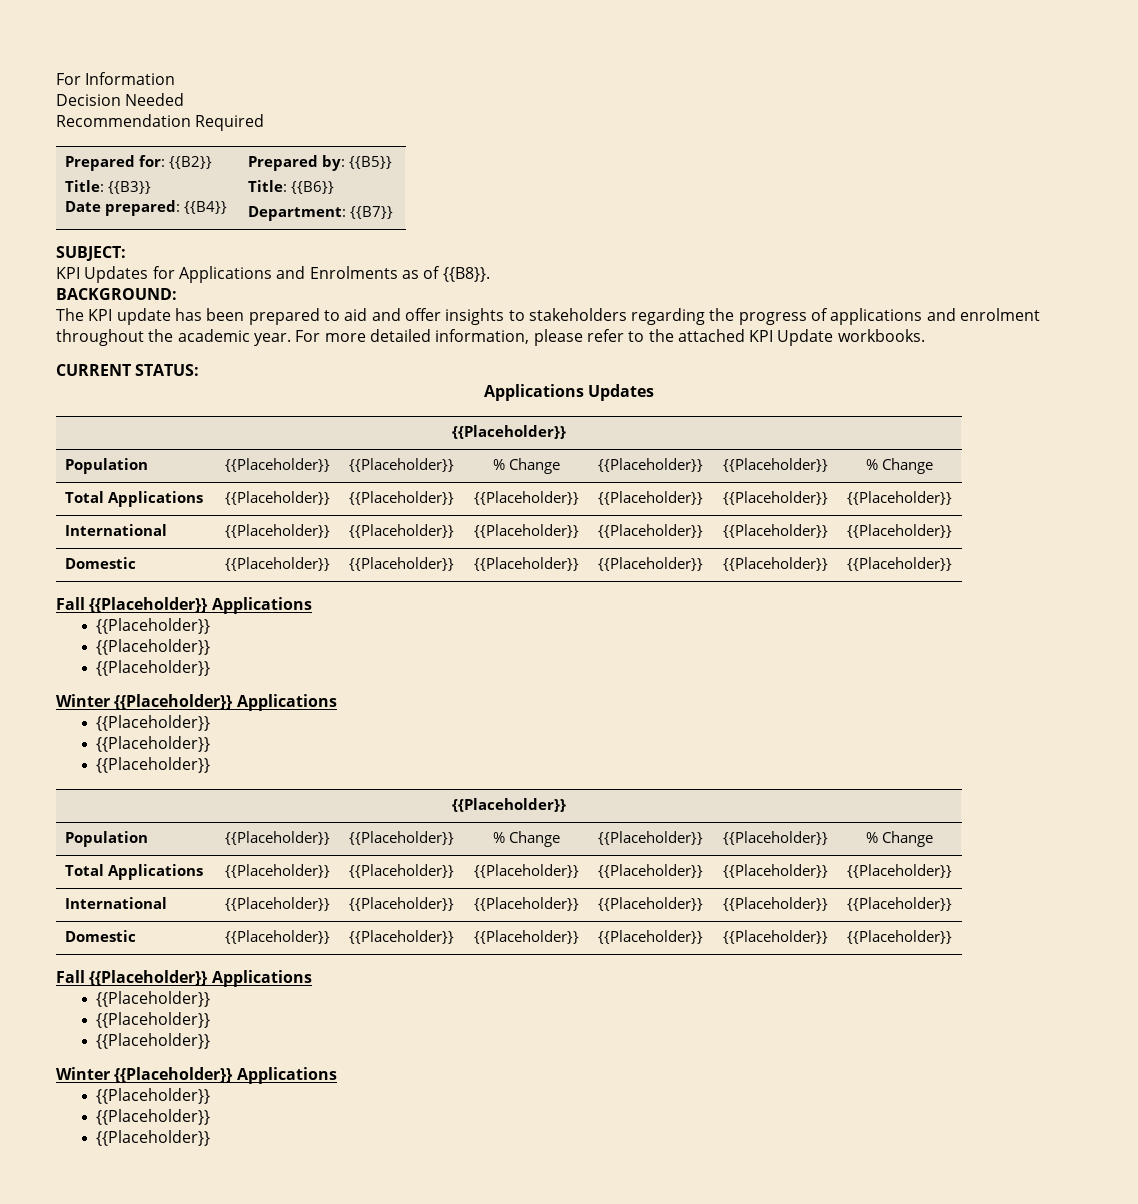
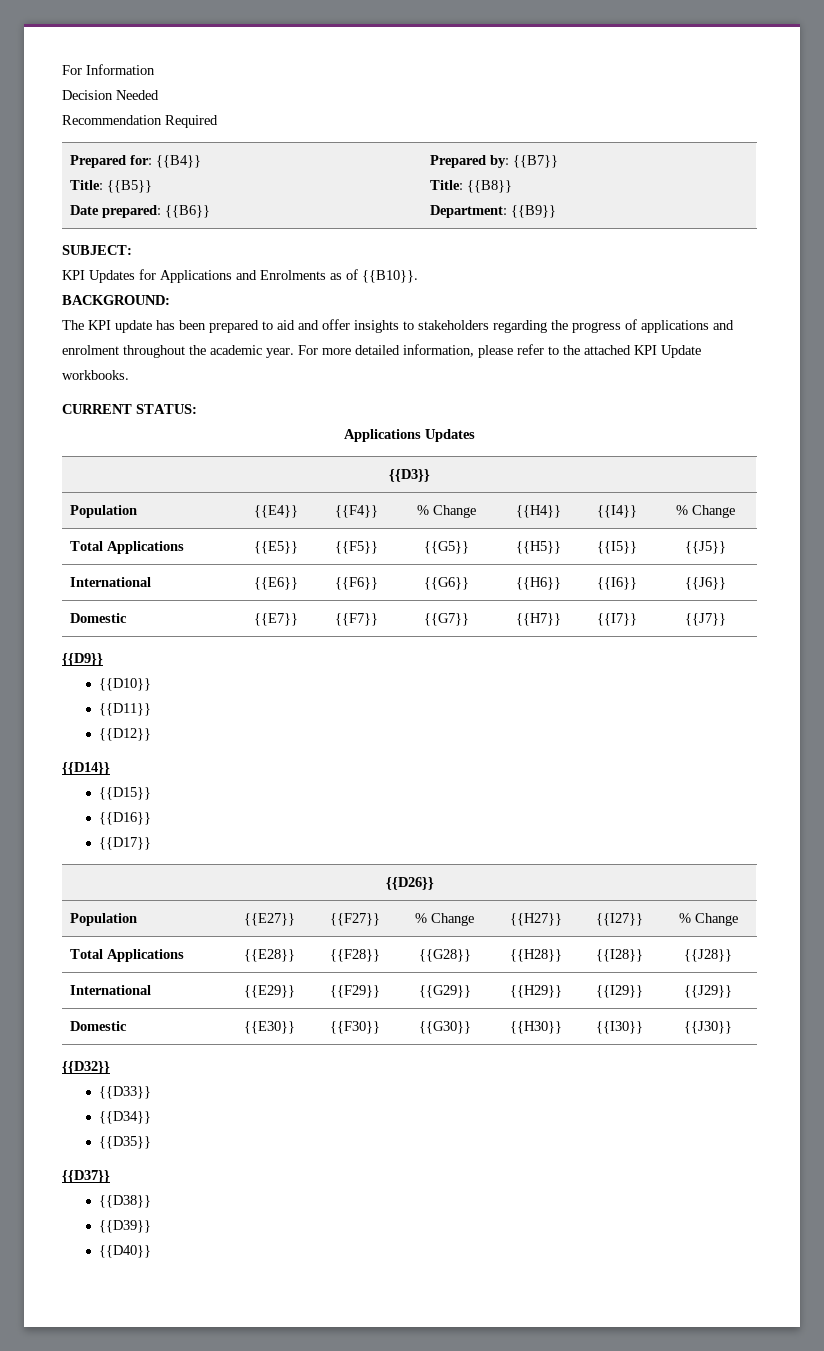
- Prepared for: {{B2}}
- Title: {{B3}}
- Date prepared: {{B4}} | Prepared by: {{B5}}
- Title: {{B6}}
- Department: {{B7}}
+ Prepared for: {{B4}}
+ Title: {{B5}}
+ Date prepared: {{B6}} | Prepared by: {{B7}}
+ Title: {{B8}}
+ Department: {{B9}}
- KPI Updates for Applications and Enrolments as of {{B8}}.
+ KPI Updates for Applications and Enrolments as of {{B10}}.
  Applications Updates
- {{Placeholder}}
- Population | {{Placeholder}} | {{Placeholder}} | % Change | {{Placeholder}} | {{Placeholder}} | % Change
- Total Applications | {{Placeholder}} | {{Placeholder}} | {{Placeholder}} | {{Placeholder}} | {{Placeholder}} | {{Placeholder}}
- International | {{Placeholder}} | {{Placeholder}} | {{Placeholder}} | {{Placeholder}} | {{Placeholder}} | {{Placeholder}}
- Domestic | {{Placeholder}} | {{Placeholder}} | {{Placeholder}} | {{Placeholder}} | {{Placeholder}} | {{Placeholder}}
- Fall {{Placeholder}} Applications
- {{Placeholder}}
- {{Placeholder}}
- {{Placeholder}}
- Winter {{Placeholder}} Applications
- {{Placeholder}}
- {{Placeholder}}
- {{Placeholder}}
- {{Placeholder}}
- Population | {{Placeholder}} | {{Placeholder}} | % Change | {{Placeholder}} | {{Placeholder}} | % Change
- Total Applications | {{Placeholder}} | {{Placeholder}} | {{Placeholder}} | {{Placeholder}} | {{Placeholder}} | {{Placeholder}}
- International | {{Placeholder}} | {{Placeholder}} | {{Placeholder}} | {{Placeholder}} | {{Placeholder}} | {{Placeholder}}
- Domestic | {{Placeholder}} | {{Placeholder}} | {{Placeholder}} | {{Placeholder}} | {{Placeholder}} | {{Placeholder}}
- Fall {{Placeholder}} Applications
- {{Placeholder}}
- {{Placeholder}}
- {{Placeholder}}
- Winter {{Placeholder}} Applications
- {{Placeholder}}
- {{Placeholder}}
- {{Placeholder}}
+ {{D3}}
+ Population | {{E4}} | {{F4}} | % Change | {{H4}} | {{I4}} | % Change
+ Total Applications | {{E5}} | {{F5}} | {{G5}} | {{H5}} | {{I5}} | {{J5}}
+ International | {{E6}} | {{F6}} | {{G6}} | {{H6}} | {{I6}} | {{J6}}
+ Domestic | {{E7}} | {{F7}} | {{G7}} | {{H7}} | {{I7}} | {{J7}}
+ {{D9}}
+ {{D10}}
+ {{D11}}
+ {{D12}}
+ {{D14}}
+ {{D15}}
+ {{D16}}
+ {{D17}}
+ {{D26}}
+ Population | {{E27}} | {{F27}} | % Change | {{H27}} | {{I27}} | % Change
+ Total Applications | {{E28}} | {{F28}} | {{G28}} | {{H28}} | {{I28}} | {{J28}}
+ International | {{E29}} | {{F29}} | {{G29}} | {{H29}} | {{I29}} | {{J29}}
+ Domestic | {{E30}} | {{F30}} | {{G30}} | {{H30}} | {{I30}} | {{J30}}
+ {{D32}}
+ {{D33}}
+ {{D34}}
+ {{D35}}
+ {{D37}}
+ {{D38}}
+ {{D39}}
+ {{D40}}

